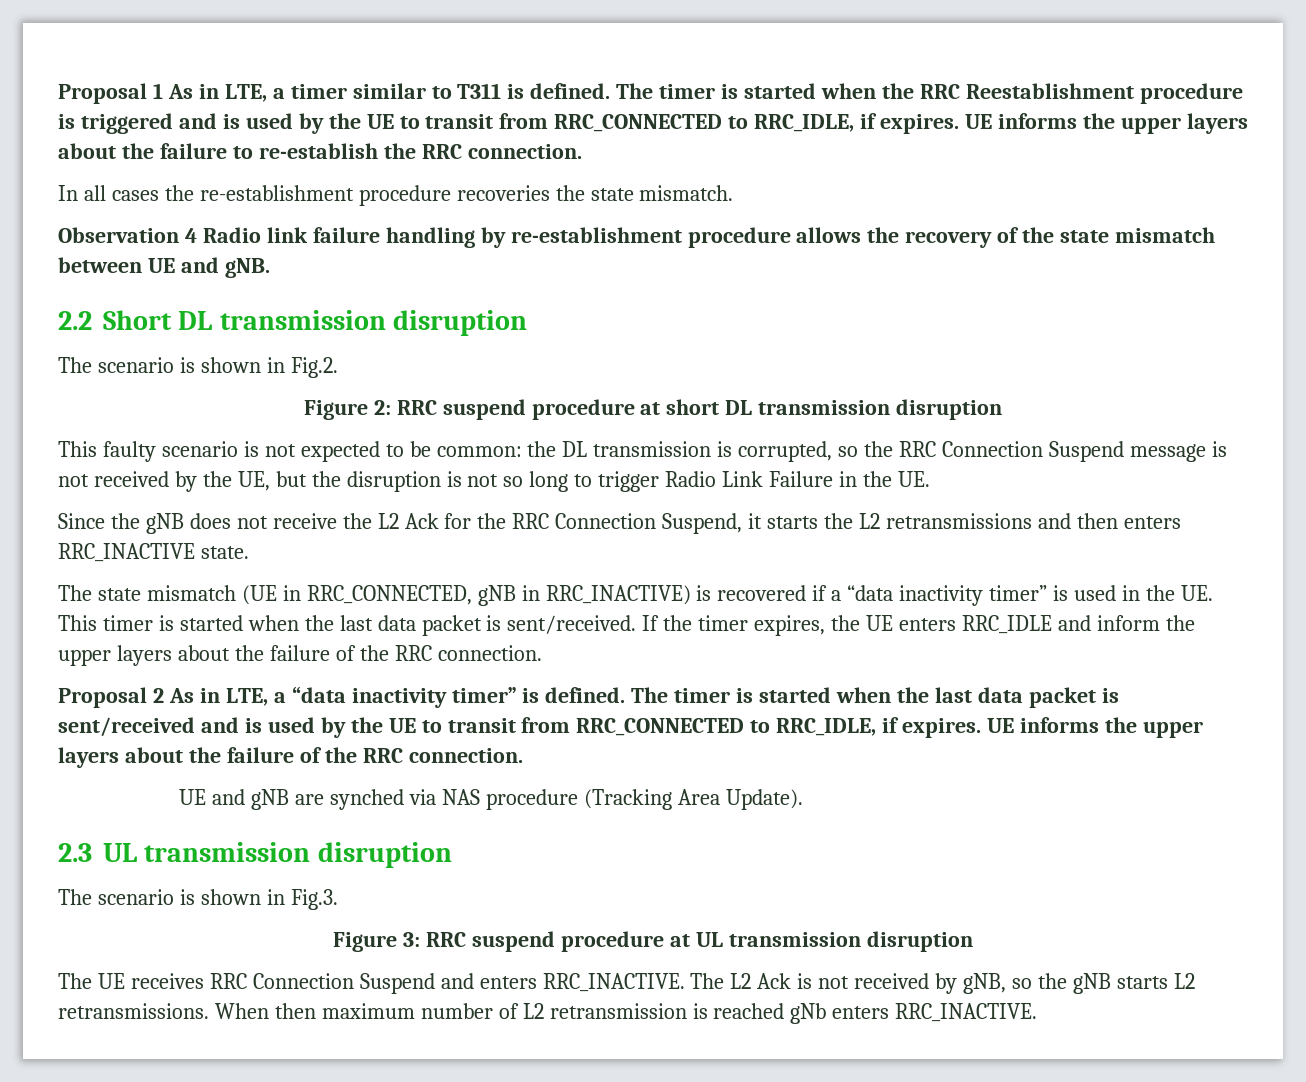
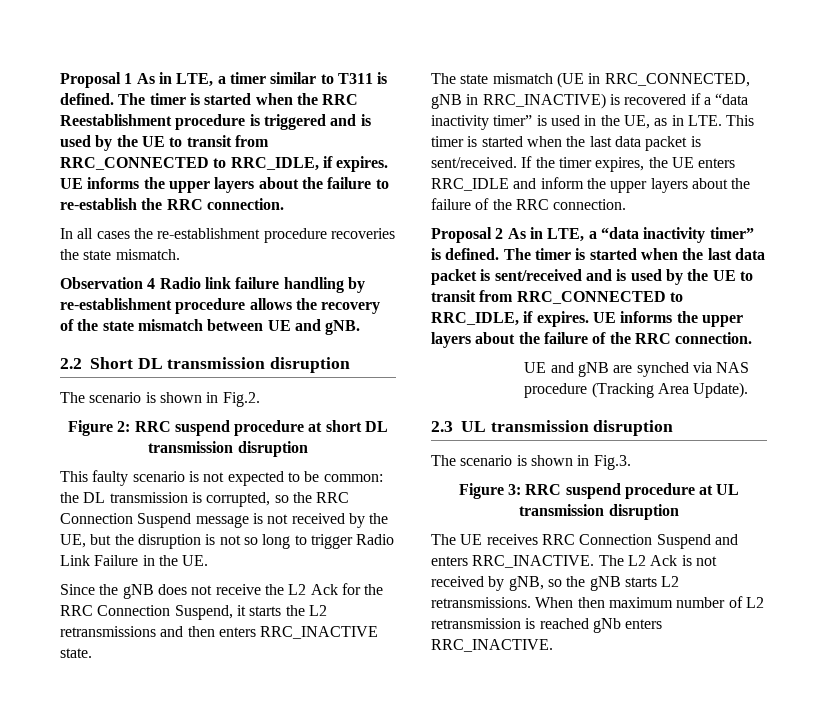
- The state mismatch (UE in RRC_CONNECTED, gNB in RRC_INACTIVE) is recovered if a “data inactivity timer” is used in the UE. This timer is started when the last data packet is sent/received.
+ The state mismatch (UE in RRC_CONNECTED, gNB in RRC_INACTIVE) is recovered if a “data inactivity timer” is used in the UE, as in LTE. This timer is started when the last data packet is sent/received.

